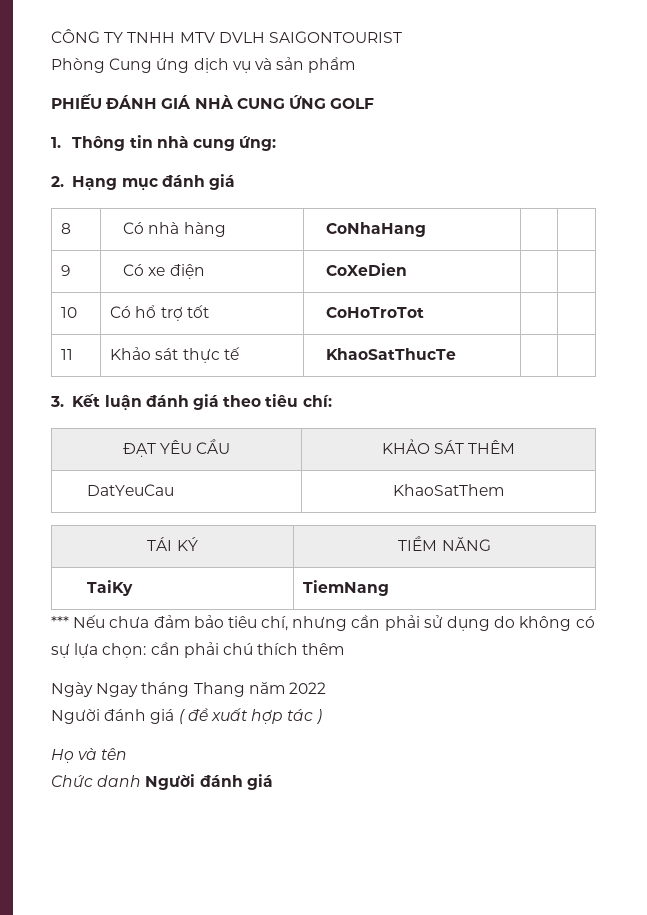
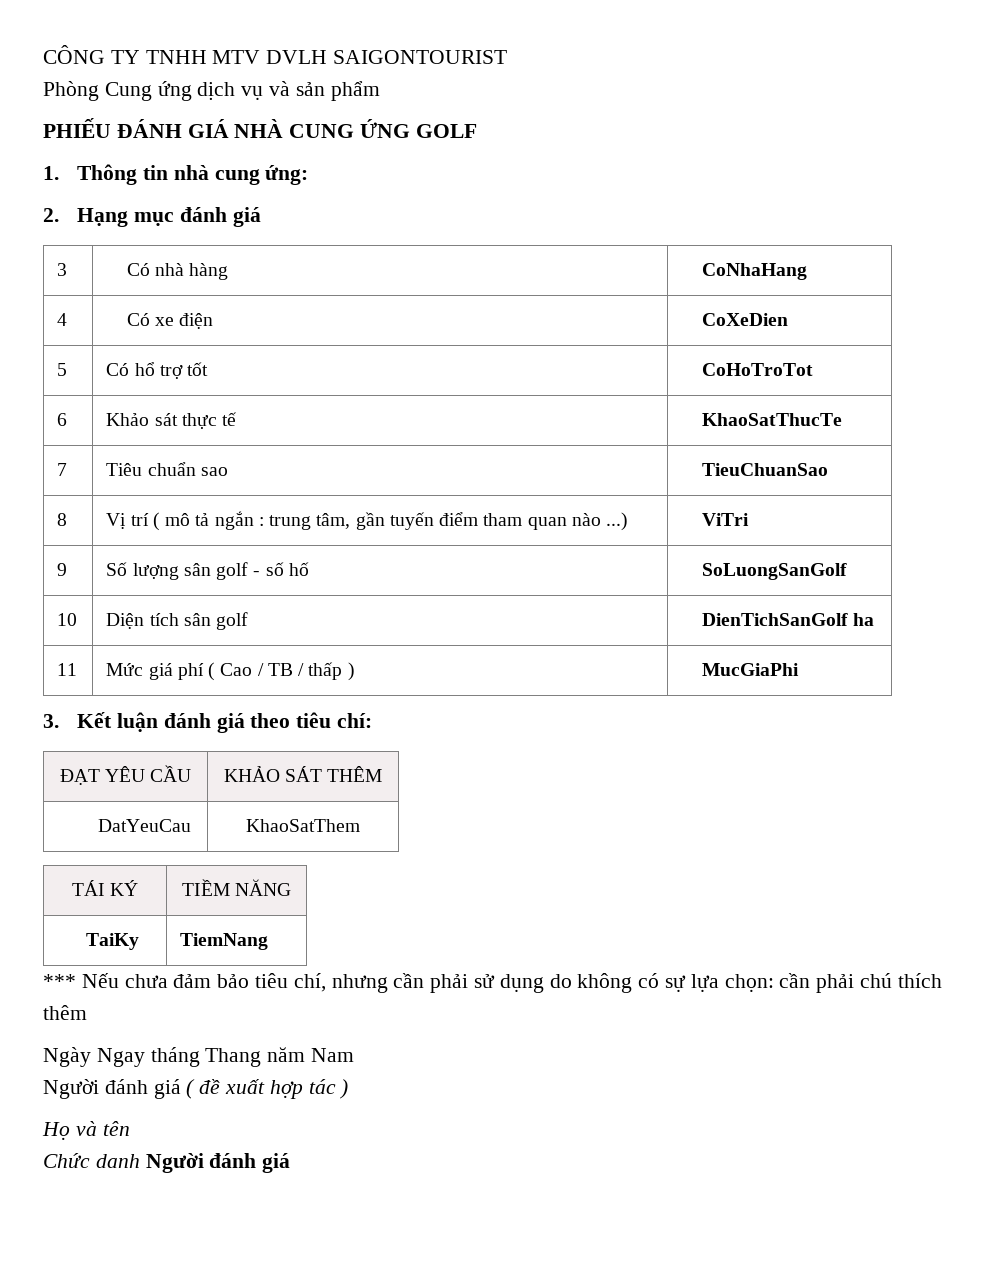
- 8 | Có nhà hàng | CoNhaHang | |
- 9 | Có xe điện | CoXeDien | |
- 10 | Có hổ trợ tốt | CoHoTroTot | |
- 11 | Khảo sát thực tế | KhaoSatThucTe | |
+ 3 | Có nhà hàng | CoNhaHang
+ 4 | Có xe điện | CoXeDien
+ 5 | Có hổ trợ tốt | CoHoTroTot
+ 6 | Khảo sát thực tế | KhaoSatThucTe
+ 7 | Tiêu chuẩn sao | TieuChuanSao
+ 8 | Vị trí ( mô tả ngắn : trung tâm, gần tuyến điểm tham quan nào ...) | ViTri
+ 9 | Số lượng sân golf - số hố | SoLuongSanGolf
+ 10 | Diện tích sân golf | DienTichSanGolf ha
+ 11 | Mức giá phí ( Cao / TB / thấp ) | MucGiaPhi
- Ngày Ngay tháng Thang năm 2022
+ Ngày Ngay tháng Thang năm Nam

